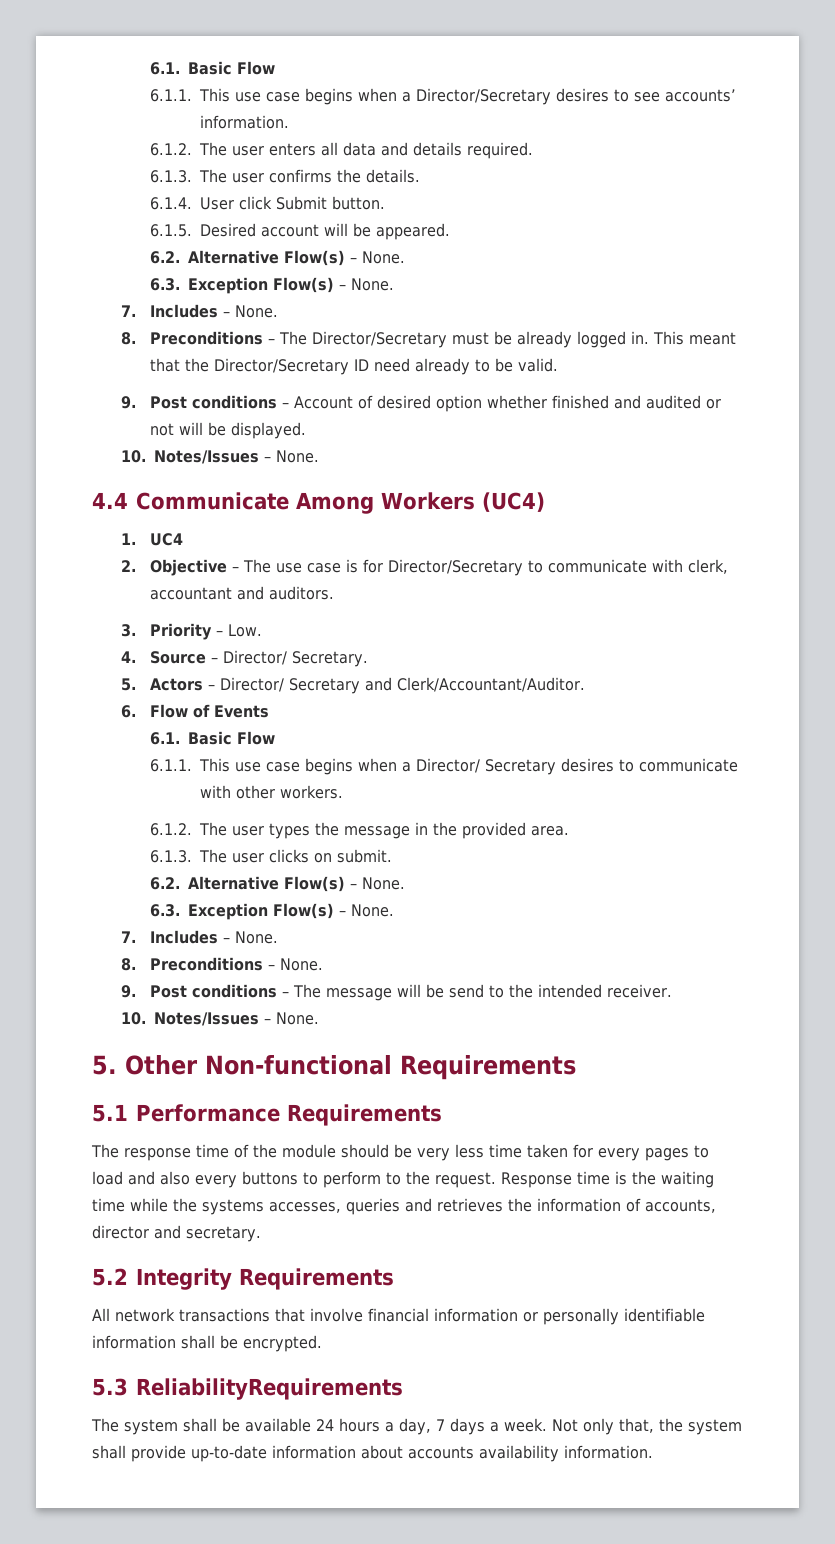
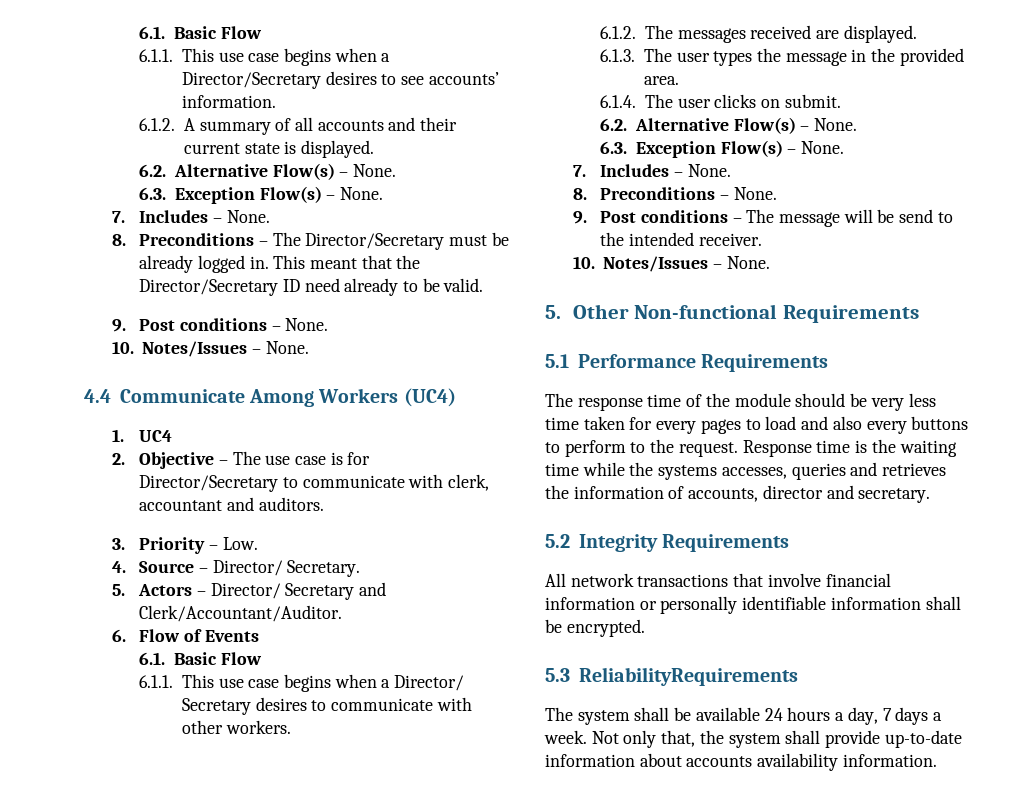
- 6.1.2. The user enters all data and details required.
- 6.1.3. The user confirms the details.
- 6.1.4. User click Submit button.
- 6.1.5. Desired account will be appeared.
+ 6.1.2. A summary of all accounts and their current state is displayed.
- 9. Post conditions – Account of desired option whether finished and audited or not will be displayed.
+ 9. Post conditions – None.
- 6.1.2. The user types the message in the provided area.
+ 6.1.2. The messages received are displayed.
+ 6.1.3. The user types the message in the provided area.
- 6.1.3. The user clicks on submit.
+ 6.1.4. The user clicks on submit.

